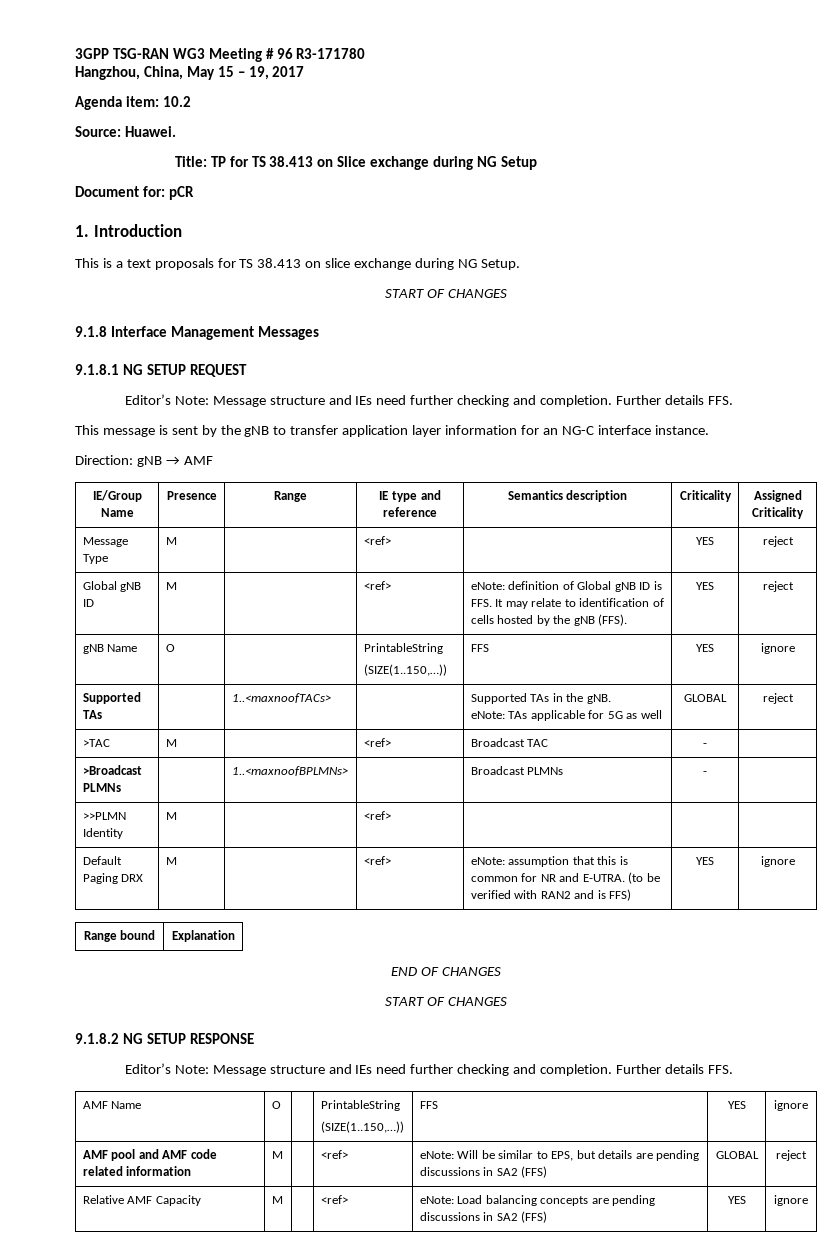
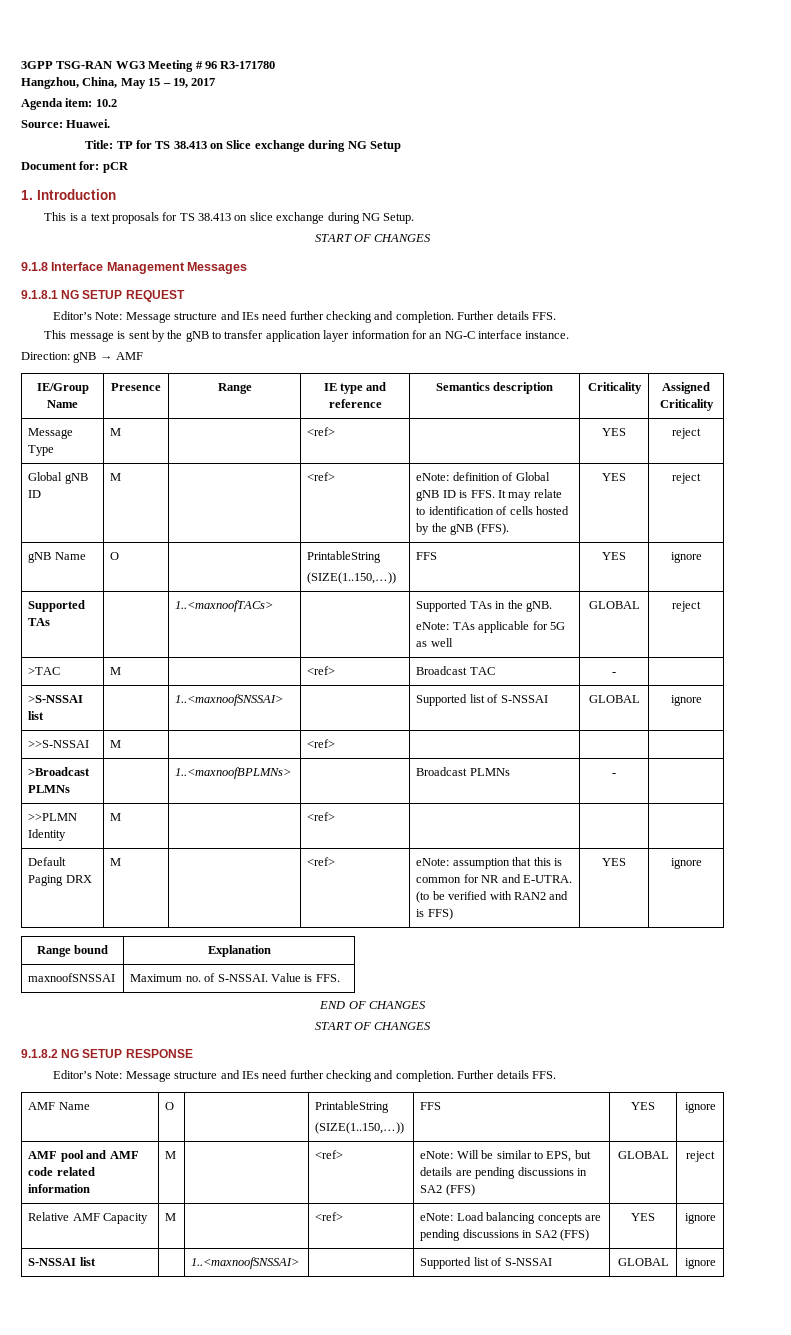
+ >S-NSSAI list | | 1..<maxnoofSNSSAI> | | Supported list of S-NSSAI | GLOBAL | ignore
+ >>S-NSSAI | M | | <ref> | | |
+ maxnoofSNSSAI | Maximum no. of S-NSSAI. Value is FFS.
+ S-NSSAI list | | 1..<maxnoofSNSSAI> | | Supported list of S-NSSAI | GLOBAL | ignore

